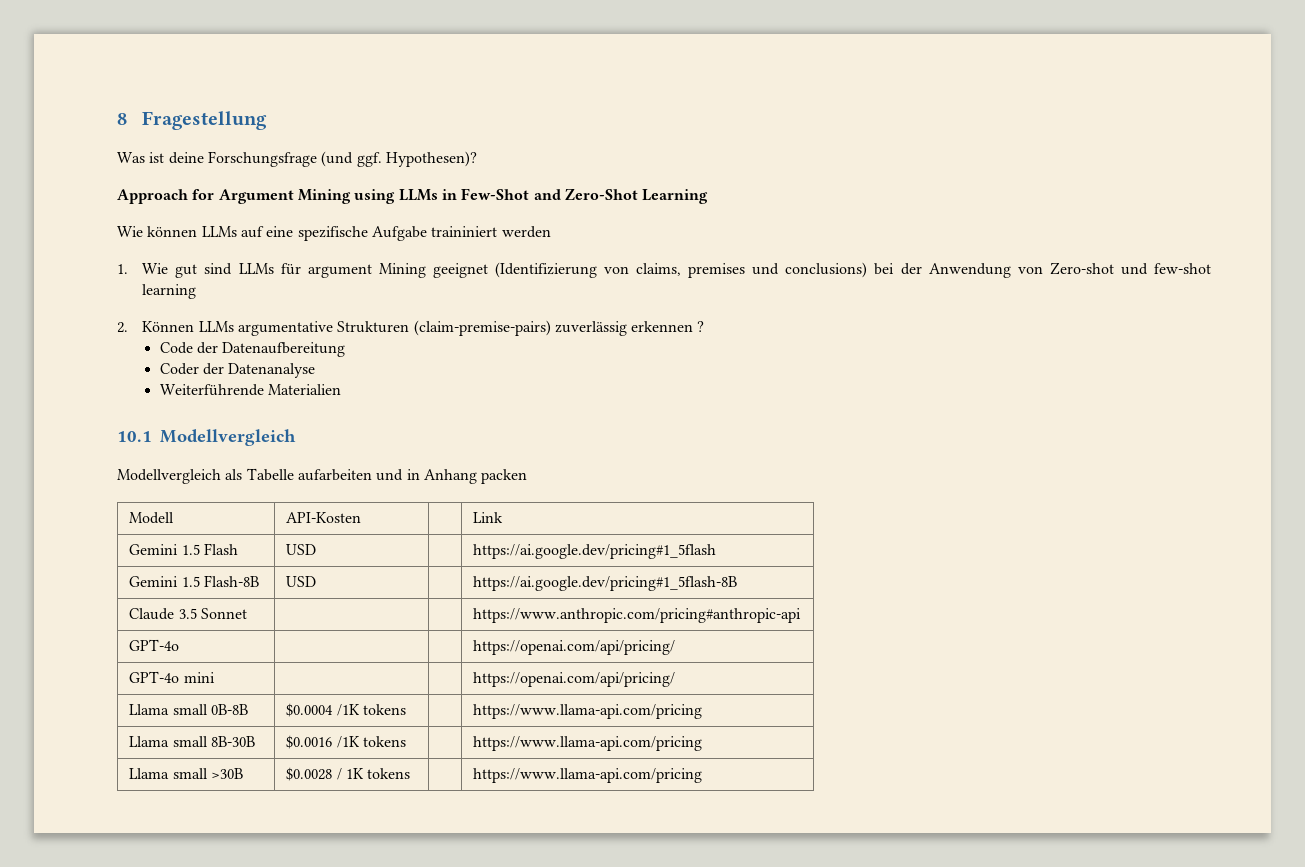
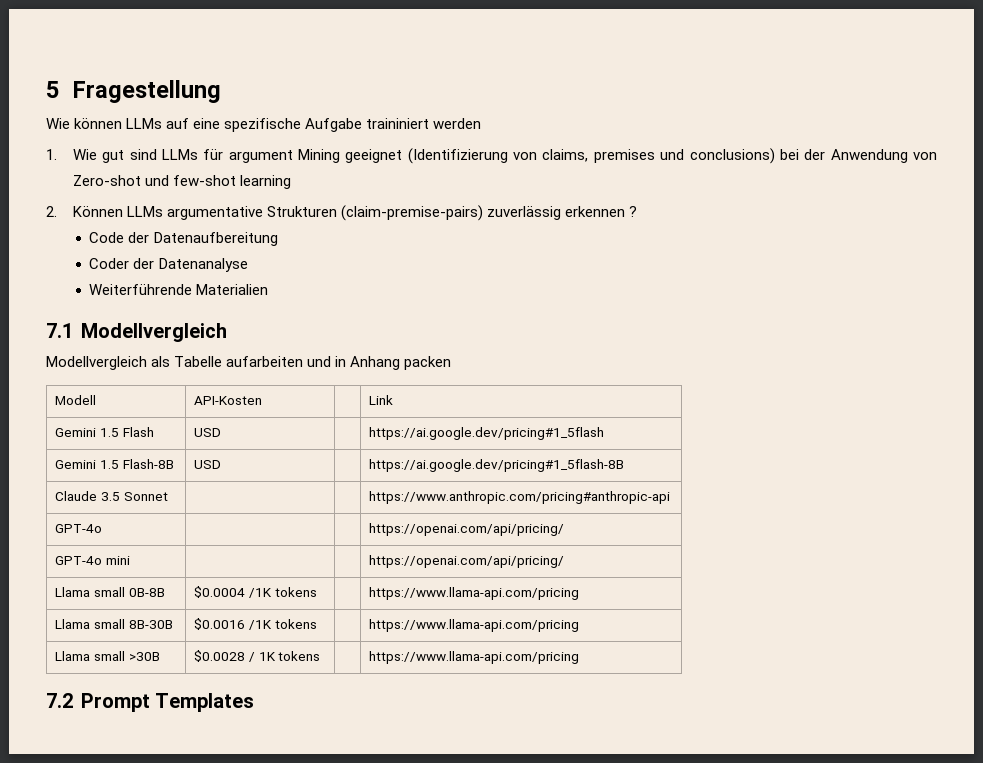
- 8 Fragestellung
+ 5 Fragestellung
- Was ist deine Forschungsfrage (und ggf. Hypothesen)?
- Approach for Argument Mining using LLMs in Few-Shot and Zero-Shot Learning
- 10.1 Modellvergleich
+ 7.1 Modellvergleich
+ 7.2 Prompt Templates

